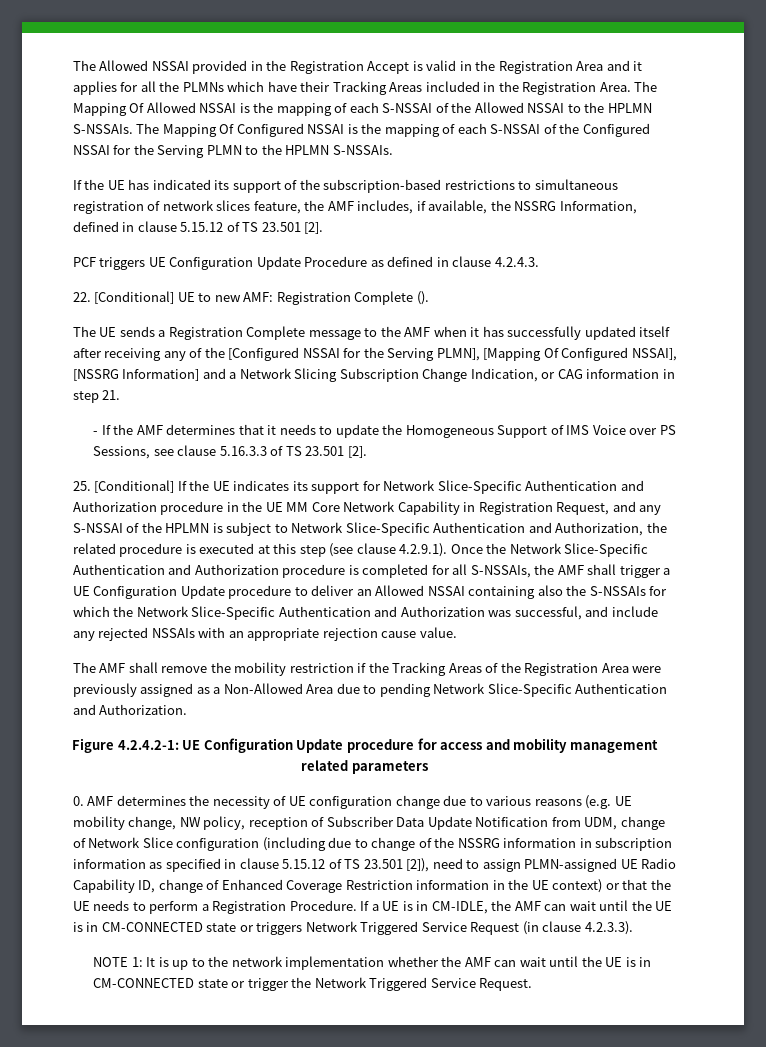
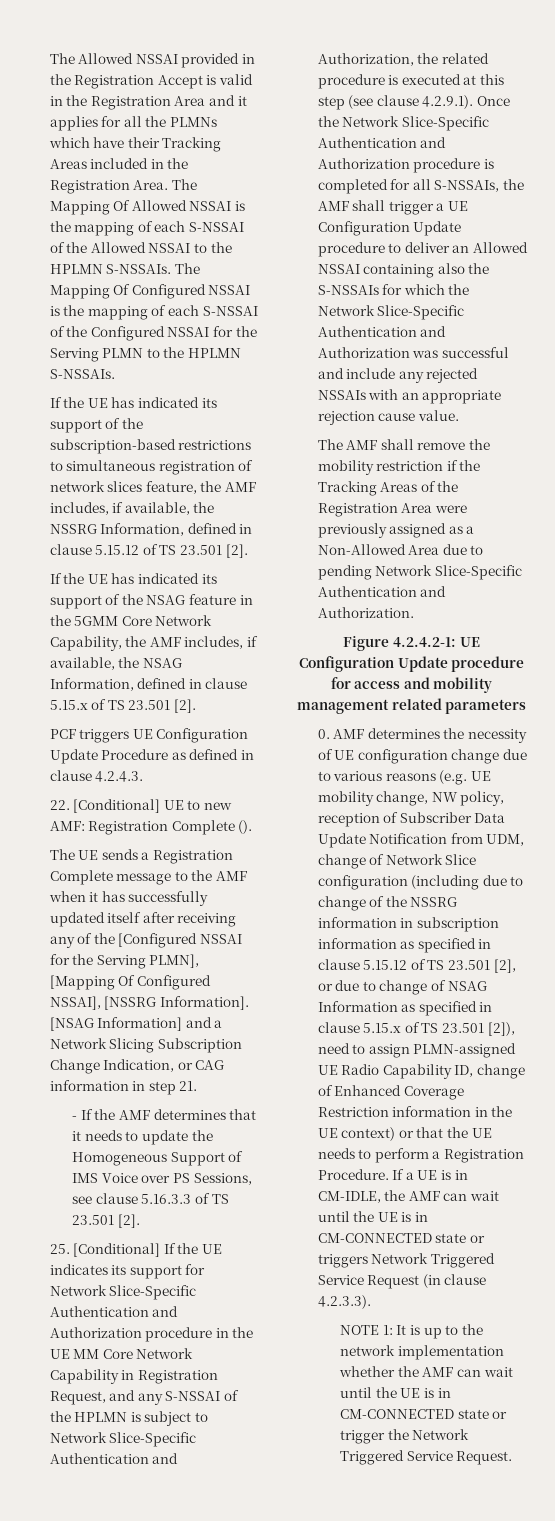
+ If the UE has indicated its support of the NSAG feature in the 5GMM Core Network Capability, the AMF includes, if available, the NSAG Information, defined in clause 5.15.x of TS 23.501 [2].
- The UE sends a Registration Complete message to the AMF when it has successfully updated itself after receiving any of the [Configured NSSAI for the Serving PLMN], [Mapping Of Configured NSSAI], [NSSRG Information] and a Network Slicing Subscription Change Indication, or CAG information in step 21.
+ The UE sends a Registration Complete message to the AMF when it has successfully updated itself after receiving any of the [Configured NSSAI for the Serving PLMN], [Mapping Of Configured NSSAI], [NSSRG Information]. [NSAG Information] and a Network Slicing Subscription Change Indication, or CAG information in step 21.
- 25. [Conditional] If the UE indicates its support for Network Slice-Specific Authentication and Authorization procedure in the UE MM Core Network Capability in Registration Request, and any S-NSSAI of the HPLMN is subject to Network Slice-Specific Authentication and Authorization, the related procedure is executed at this step (see clause 4.2.9.1). Once the Network Slice-Specific Authentication and Authorization procedure is completed for all S-NSSAIs, the AMF shall trigger a UE Configuration Update procedure to deliver an Allowed NSSAI containing also the S-NSSAIs for which the Network Slice-Specific Authentication and Authorization was successful, and include any rejected NSSAIs with an appropriate rejection cause value.
+ 25. [Conditional] If the UE indicates its support for Network Slice-Specific Authentication and Authorization procedure in the UE MM Core Network Capability in Registration Request, and any S-NSSAI of the HPLMN is subject to Network Slice-Specific Authentication and Authorization, the related procedure is executed at this step (see clause 4.2.9.1). Once the Network Slice-Specific Authentication and Authorization procedure is completed for all S-NSSAIs, the AMF shall trigger a UE Configuration Update procedure to deliver an Allowed NSSAI containing also the S-NSSAIs for which the Network Slice-Specific Authentication and Authorization was successful and include any rejected NSSAIs with an appropriate rejection cause value.
- 0. AMF determines the necessity of UE configuration change due to various reasons (e.g. UE mobility change, NW policy, reception of Subscriber Data Update Notification from UDM, change of Network Slice configuration (including due to change of the NSSRG information in subscription information as specified in clause 5.15.12 of TS 23.501 [2]), need to assign PLMN-assigned UE Radio Capability ID, change of Enhanced Coverage Restriction information in the UE context) or that the UE needs to perform a Registration Procedure.
+ 0. AMF determines the necessity of UE configuration change due to various reasons (e.g. UE mobility change, NW policy, reception of Subscriber Data Update Notification from UDM, change of Network Slice configuration (including due to change of the NSSRG information in subscription information as specified in clause 5.15.12 of TS 23.501 [2], or due to change of NSAG Information as specified in clause 5.15.x of TS 23.501 [2]), need to assign PLMN-assigned UE Radio Capability ID, change of Enhanced Coverage Restriction information in the UE context) or that the UE needs to perform a Registration Procedure.

